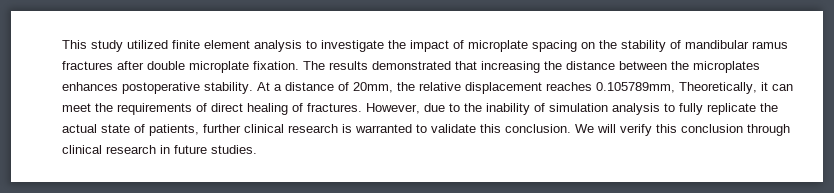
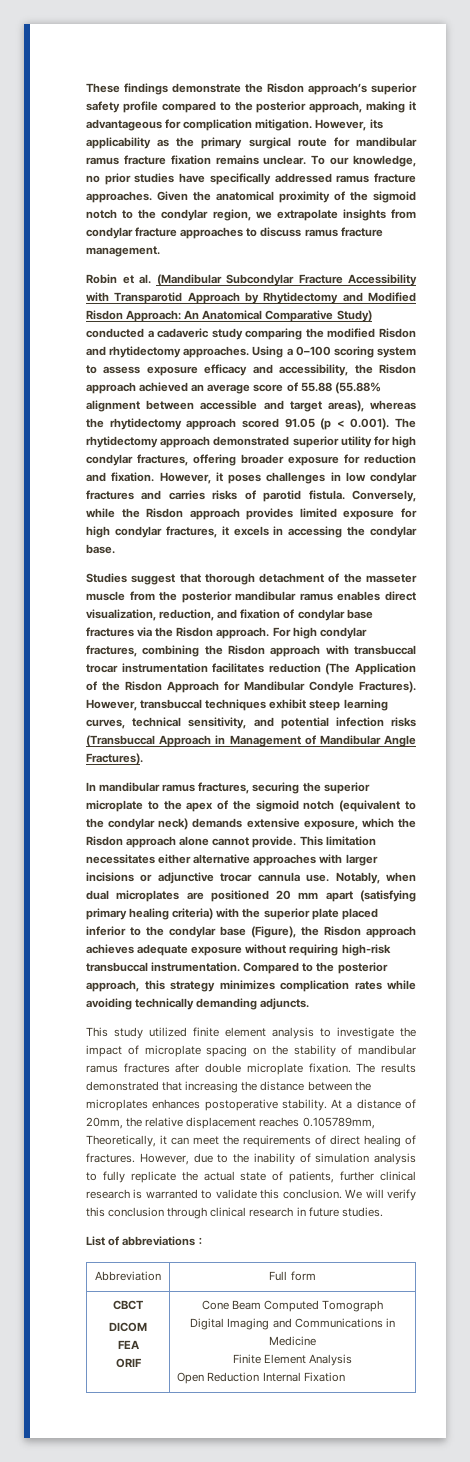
+ These findings demonstrate the Risdon approach’s superior safety profile compared to the posterior approach, making it advantageous for complication mitigation. However, its applicability as the primary surgical route for mandibular ramus fracture fixation remains unclear. To our knowledge, no prior studies have specifically addressed ramus fracture approaches. Given the anatomical proximity of the sigmoid notch to the condylar region, we extrapolate insights from condylar fracture approaches to discuss ramus fracture management.
+ Robin et al. (Mandibular Subcondylar Fracture Accessibility with Transparotid Approach by Rhytidectomy and Modified Risdon Approach: An Anatomical Comparative Study) conducted a cadaveric study comparing the modified Risdon and rhytidectomy approaches. Using a 0–100 scoring system to assess exposure efficacy and accessibility, the Risdon approach achieved an average score of 55.88 (55.88% alignment between accessible and target areas), whereas the rhytidectomy approach scored 91.05 (p < 0.001). The rhytidectomy approach demonstrated superior utility for high condylar fractures, offering broader exposure for reduction and fixation. However, it poses challenges in low condylar fractures and carries risks of parotid fistula. Conversely, while the Risdon approach provides limited exposure for high condylar fractures, it excels in accessing the condylar base.
+ Studies suggest that thorough detachment of the masseter muscle from the posterior mandibular ramus enables direct visualization, reduction, and fixation of condylar base fractures via the Risdon approach. For high condylar fractures, combining the Risdon approach with transbuccal trocar instrumentation facilitates reduction (The Application of the Risdon Approach for Mandibular Condyle Fractures). However, transbuccal techniques exhibit steep learning curves, technical sensitivity, and potential infection risks (Transbuccal Approach in Management of Mandibular Angle Fractures).
+ In mandibular ramus fractures, securing the superior microplate to the apex of the sigmoid notch (equivalent to the condylar neck) demands extensive exposure, which the Risdon approach alone cannot provide. This limitation necessitates either alternative approaches with larger incisions or adjunctive trocar cannula use. Notably, when dual microplates are positioned 20 mm apart (satisfying primary healing criteria) with the superior plate placed inferior to the condylar base (Figure), the Risdon approach achieves adequate exposure without requiring high-risk transbuccal instrumentation. Compared to the posterior approach, this strategy minimizes complication rates while avoiding technically demanding adjuncts.
+ List of abbreviations：
+ Abbreviation | Full form
+ CBCT
+ DICOM
+ FEA
+ ORIF | Cone Beam Computed Tomograph
+ Digital Imaging and Communications in Medicine
+ Finite Element Analysis
+ Open Reduction Internal Fixation

